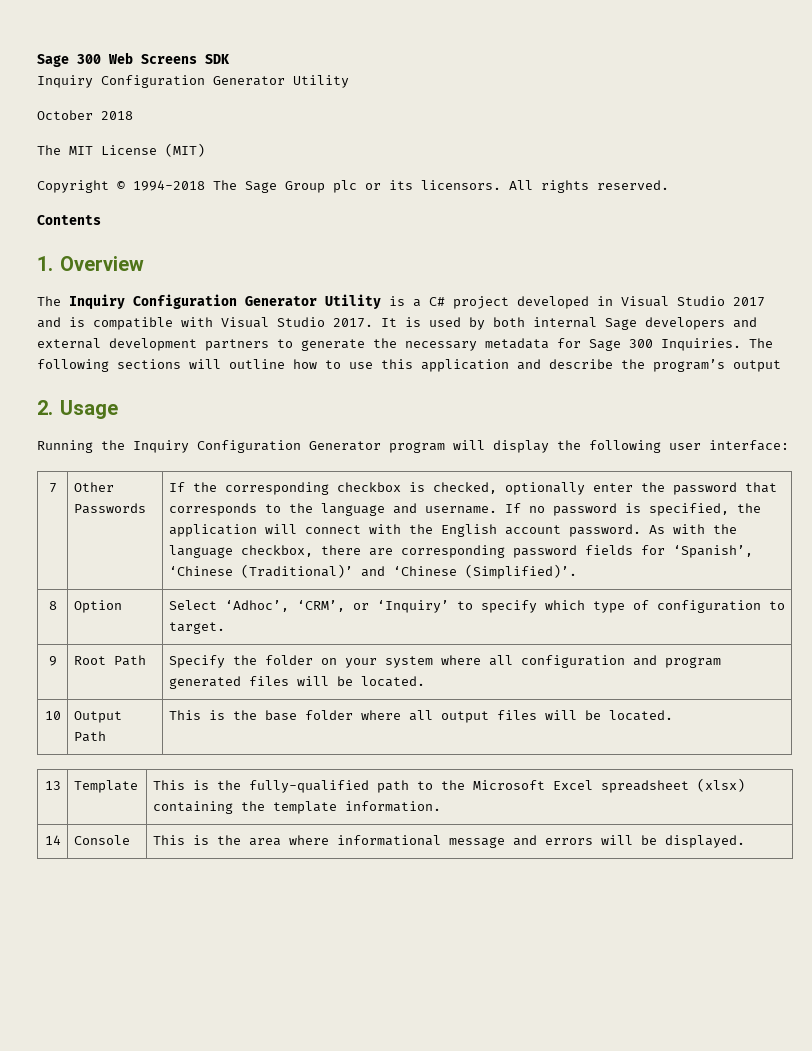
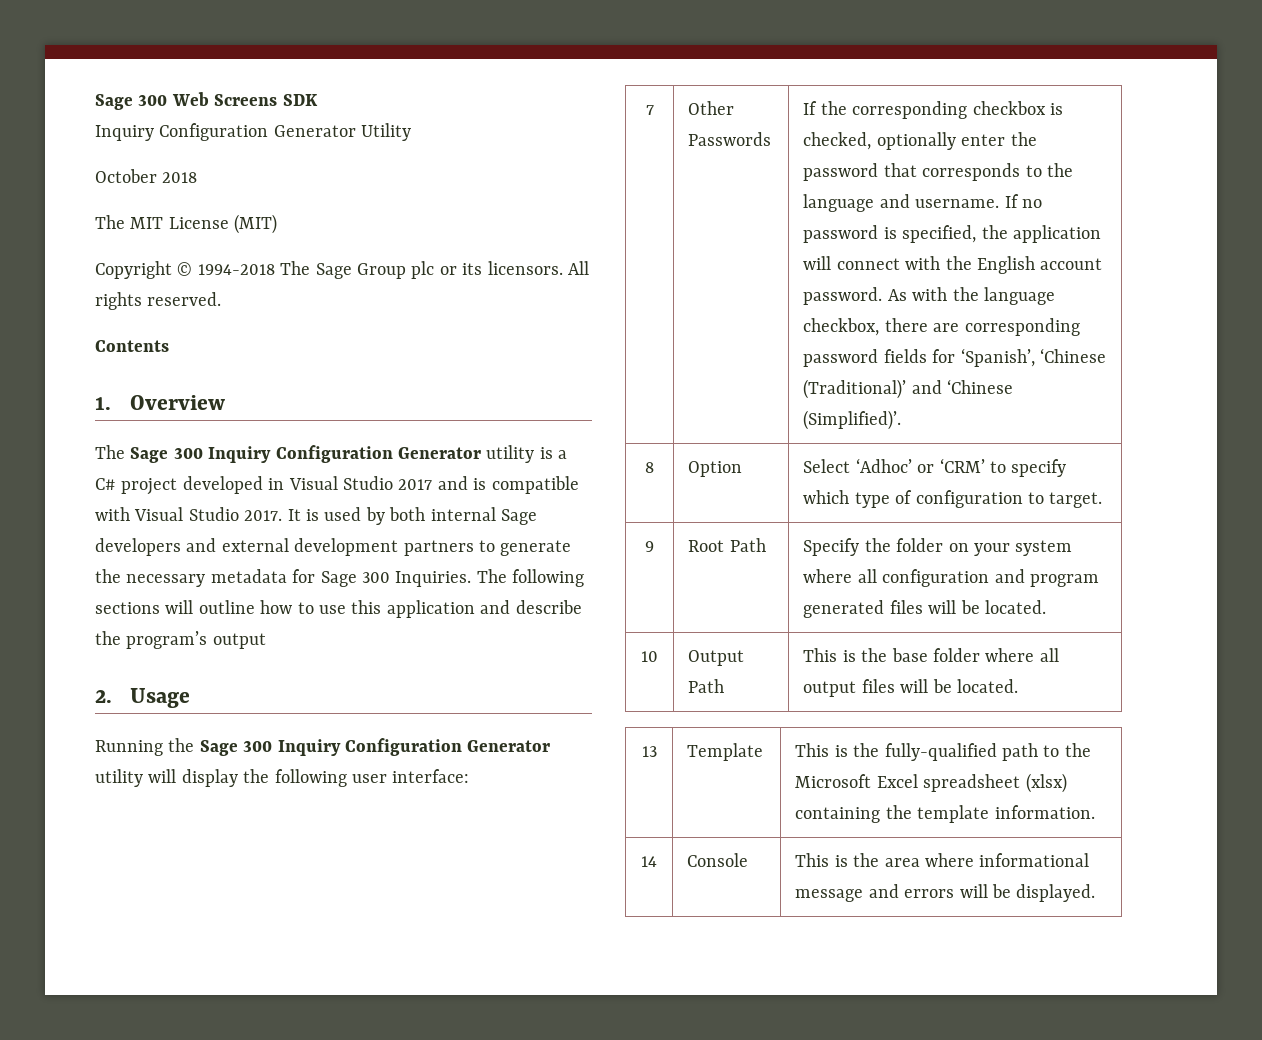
- The Inquiry Configuration Generator Utility is a C# project developed in Visual Studio 2017 and is compatible with Visual Studio 2017.
+ The Sage 300 Inquiry Configuration Generator utility is a C# project developed in Visual Studio 2017 and is compatible with Visual Studio 2017.
- Running the Inquiry Configuration Generator program will display the following user interface:
+ Running the Sage 300 Inquiry Configuration Generator utility will display the following user interface:
- 8 | Option | Select ‘Adhoc’, ‘CRM’, or ‘Inquiry’ to specify which type of configuration to target.
+ 8 | Option | Select ‘Adhoc’ or ‘CRM’ to specify which type of configuration to target.

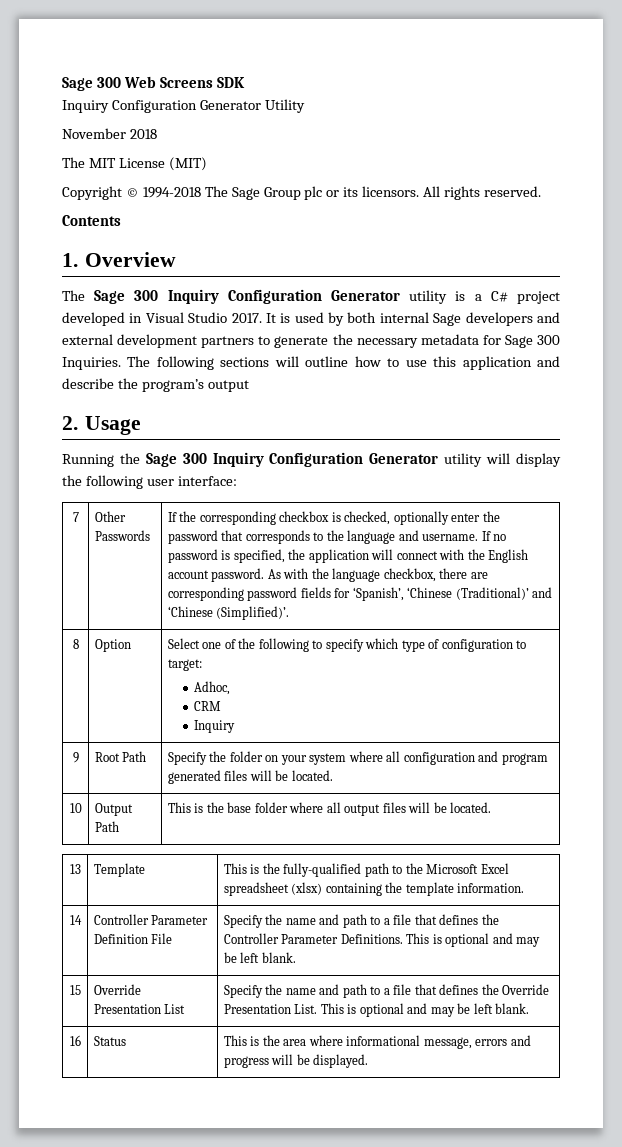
- October 2018
+ November 2018
- The Sage 300 Inquiry Configuration Generator utility is a C# project developed in Visual Studio 2017 and is compatible with Visual Studio 2017.
+ The Sage 300 Inquiry Configuration Generator utility is a C# project developed in Visual Studio 2017.
- 8 | Option | Select ‘Adhoc’ or ‘CRM’ to specify which type of configuration to target.
+ 8 | Option | Select one of the following to specify which type of configuration to target:
+ Adhoc,
+ CRM
+ Inquiry
- 14 | Console | This is the area where informational message and errors will be displayed.
+ 14 | Controller Parameter Definition File | Specify the name and path to a file that defines the Controller Parameter Definitions. This is optional and may be left blank.
+ 15 | Override Presentation List | Specify the name and path to a file that defines the Override Presentation List. This is optional and may be left blank.
+ 16 | Status | This is the area where informational message, errors and progress will be displayed.

